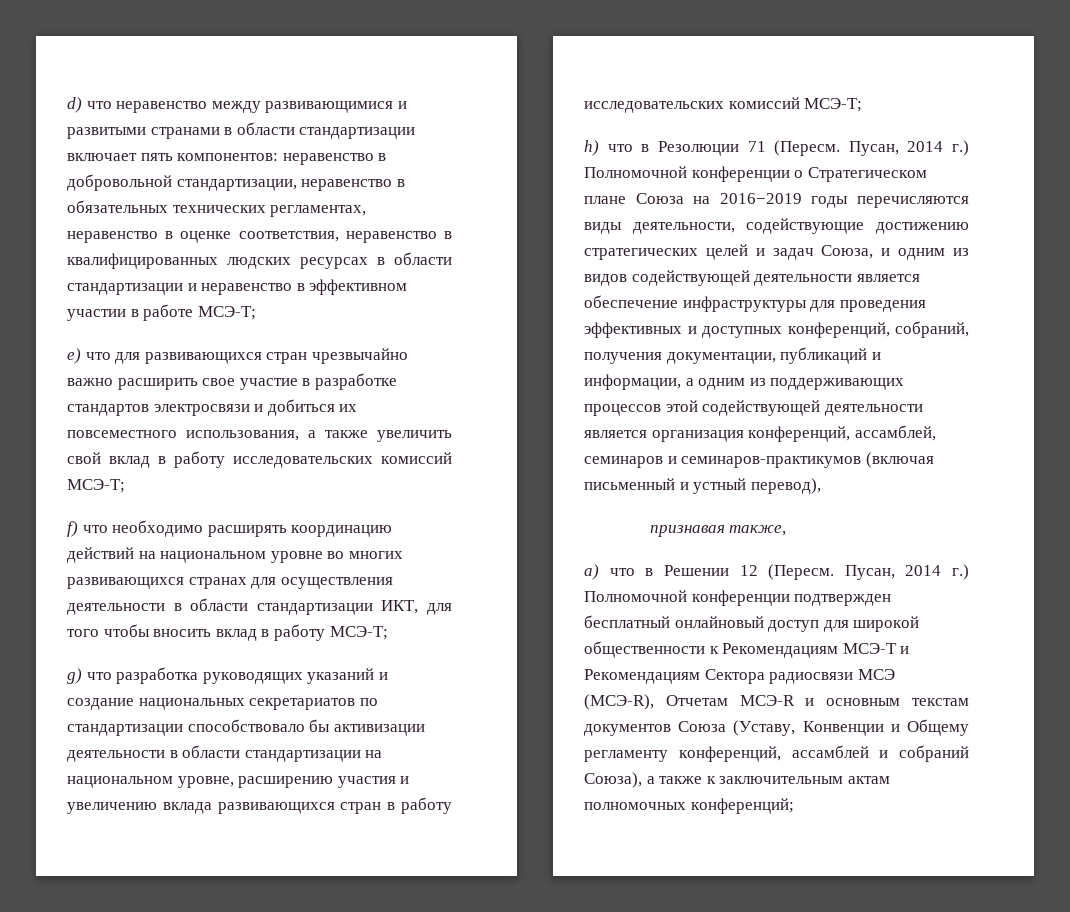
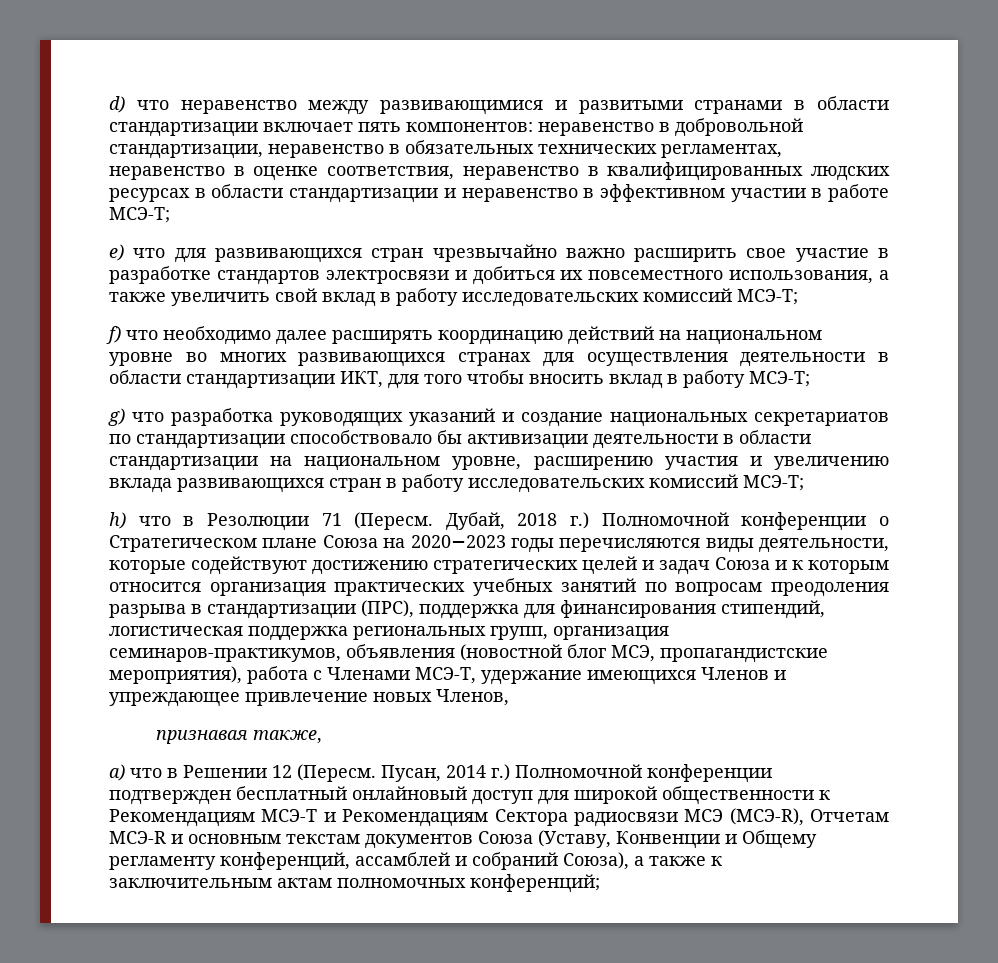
- f) что необходимо расширять координацию действий на национальном уровне во многих развивающихся странах для осуществления деятельности в области стандартизации ИКТ, для того чтобы вносить вклад в работу МСЭ-T;
+ f) что необходимо далее расширять координацию действий на национальном уровне во многих развивающихся странах для осуществления деятельности в области стандартизации ИКТ, для того чтобы вносить вклад в работу МСЭ-T;
- Пусан, 2014 г.) Полномочной конференции о Стратегическом плане Союза на 2016−2019 годы перечисляются виды деятельности, содействующие достижению стратегических целей и задач Союза, и одним из видов содействующей деятельности является обеспечение инфраструктуры для проведения эффективных и доступных конференций, собраний, получения документации, публикаций и информации, а одним из поддерживающих процессов этой содействующей деятельности является организация конференций, ассамблей, семинаров и семинаров-практикумов (включая письменный и устный перевод),
+ Дубай, 2018 г.) Полномочной конференции о Стратегическом плане Союза на 2020−2023 годы перечисляются виды деятельности, которые содействуют достижению стратегических целей и задач Союза и к которым относится организация практических учебных занятий по вопросам преодоления разрыва в стандартизации (ПРС), поддержка для финансирования стипендий, логистическая поддержка региональных групп, организация семинаров-практикумов, объявления (новостной блог МСЭ, пропагандистские мероприятия), работа с Членами МСЭ-T, удержание имеющихся Членов и упреждающее привлечение новых Членов,

